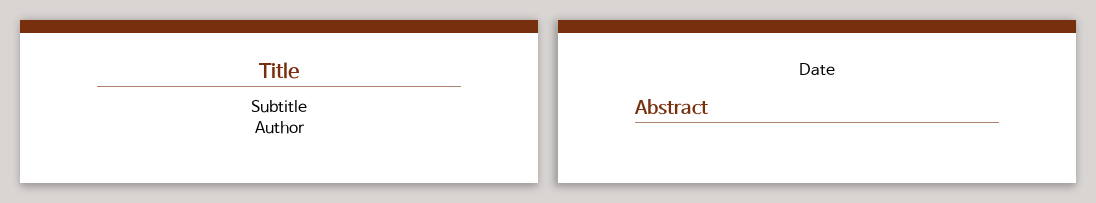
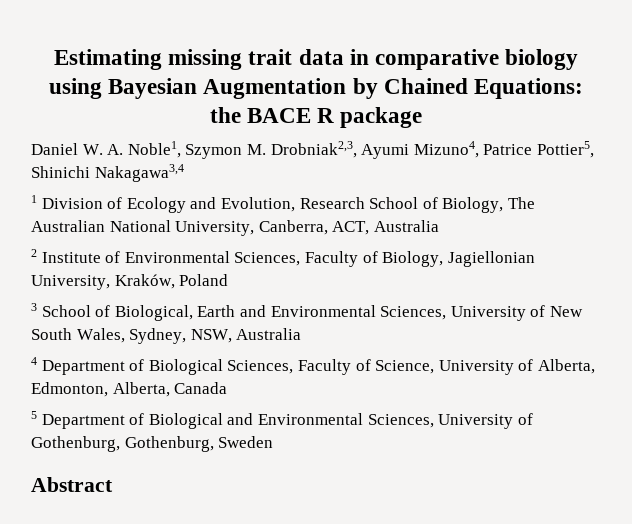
- Title
- Subtitle
- Author
- Date
+ Estimating missing trait data in comparative biology using Bayesian Augmentation by Chained Equations: the BACE R package
+ Daniel W. A. Noble1, Szymon M. Drobniak2,3, Ayumi Mizuno4, Patrice Pottier5, Shinichi Nakagawa3,4
+ 1 Division of Ecology and Evolution, Research School of Biology, The Australian National University, Canberra, ACT, Australia
+ 2 Institute of Environmental Sciences, Faculty of Biology, Jagiellonian University, Kraków, Poland
+ 3 School of Biological, Earth and Environmental Sciences, University of New South Wales, Sydney, NSW, Australia
+ 4 Department of Biological Sciences, Faculty of Science, University of Alberta, Edmonton, Alberta, Canada
+ 5 Department of Biological and Environmental Sciences, University of Gothenburg, Gothenburg, Sweden

